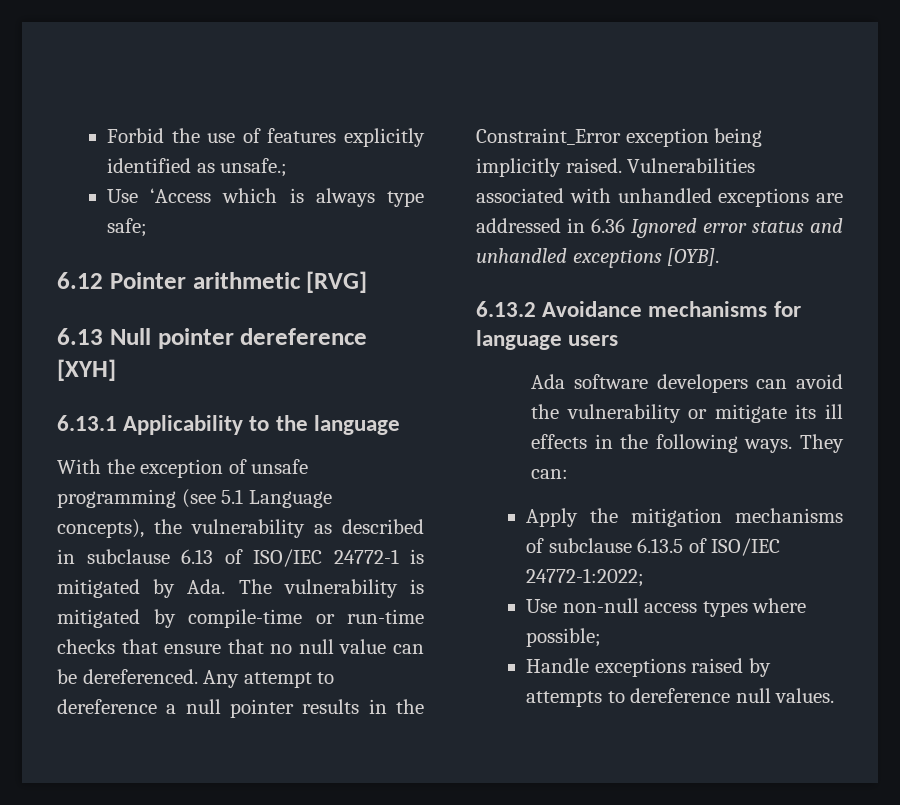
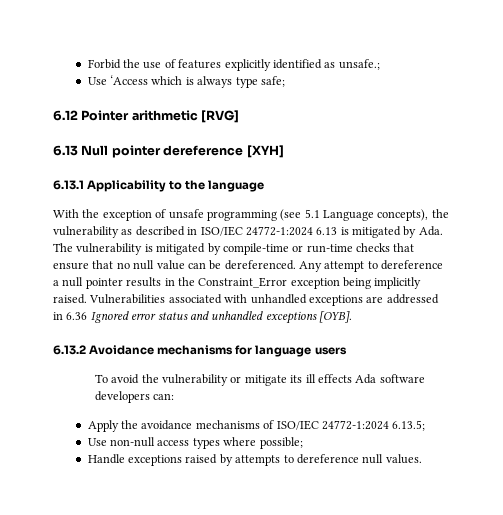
- With the exception of unsafe programming (see 5.1 Language concepts), the vulnerability as described in subclause 6.13 of ISO/IEC 24772-1 is mitigated by Ada. The vulnerability is mitigated by compile-time or run-time checks that ensure that no null value can be dereferenced.
+ With the exception of unsafe programming (see 5.1 Language concepts), the vulnerability as described in ISO/IEC 24772-1:2024 6.13 is mitigated by Ada. The vulnerability is mitigated by compile-time or run-time checks that ensure that no null value can be dereferenced.
- Ada software developers can avoid the vulnerability or mitigate its ill effects in the following ways. They can:
+ To avoid the vulnerability or mitigate its ill effects Ada software developers can:
- Apply the mitigation mechanisms of subclause 6.13.5 of ISO/IEC 24772-1:2022;
+ Apply the avoidance mechanisms of ISO/IEC 24772-1:2024 6.13.5;

